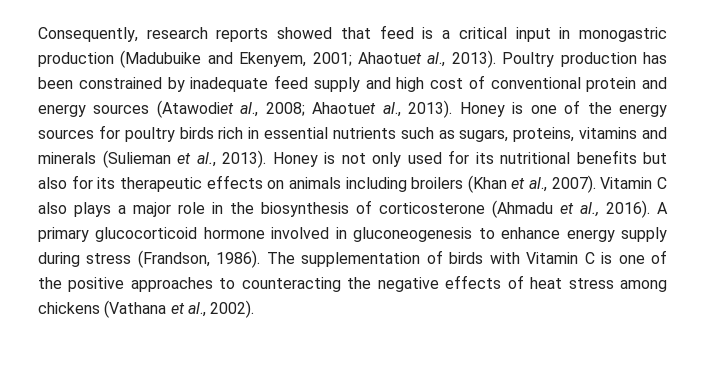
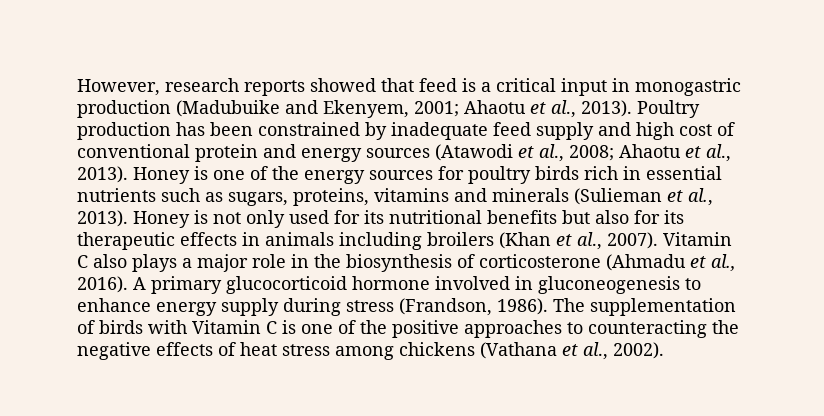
- Consequently, research reports showed that feed is a critical input in monogastric production (Madubuike and Ekenyem, 2001; Ahaotuet al., 2013).
+ However, research reports showed that feed is a critical input in monogastric production (Madubuike and Ekenyem, 2001; Ahaotu et al., 2013).
- Poultry production has been constrained by inadequate feed supply and high cost of conventional protein and energy sources (Atawodiet al., 2008; Ahaotuet al., 2013).
+ Poultry production has been constrained by inadequate feed supply and high cost of conventional protein and energy sources (Atawodi et al., 2008; Ahaotu et al., 2013).
- Honey is not only used for its nutritional benefits but also for its therapeutic effects on animals including broilers (Khan et al., 2007).
+ Honey is not only used for its nutritional benefits but also for its therapeutic effects in animals including broilers (Khan et al., 2007).

